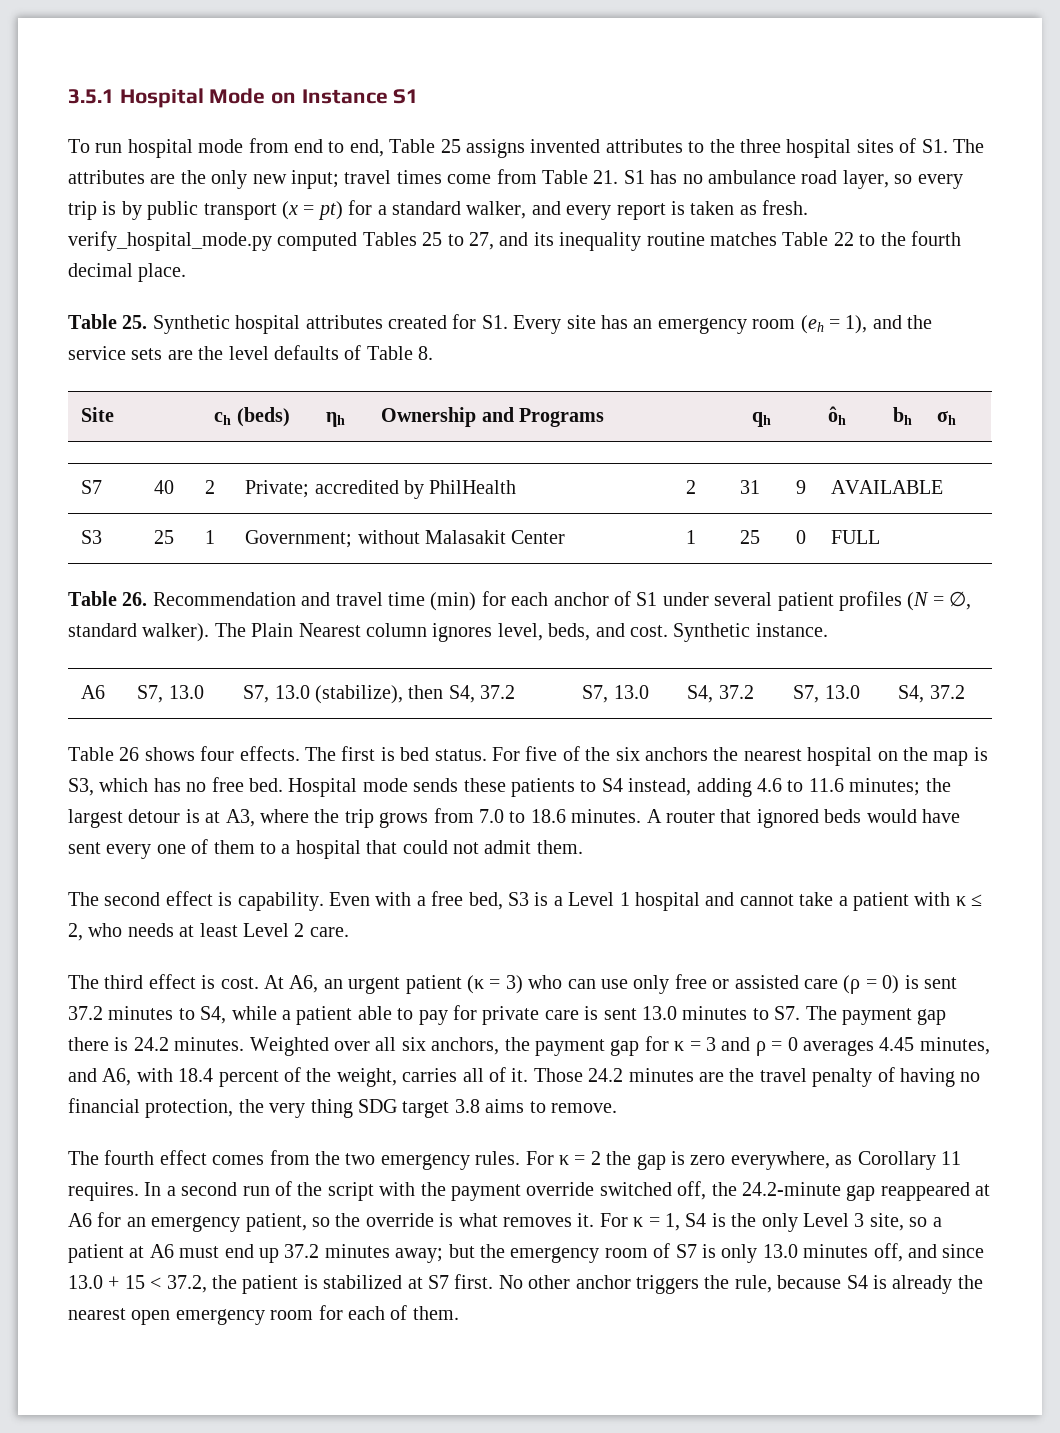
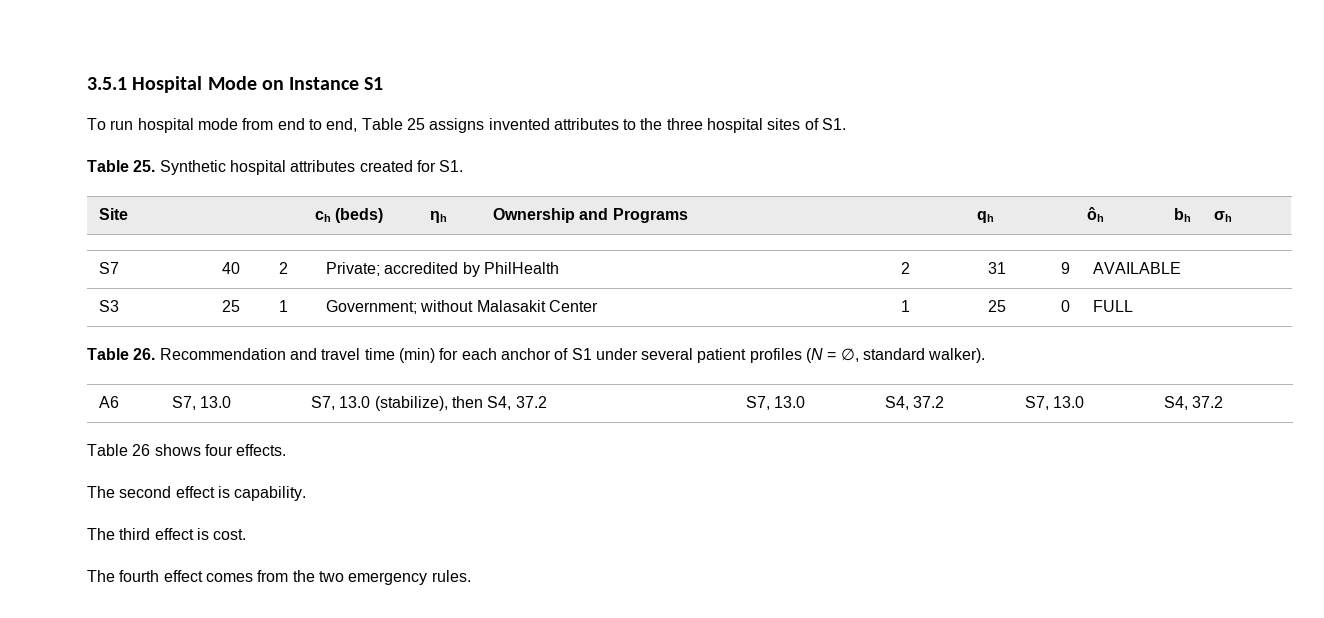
- To run hospital mode from end to end, Table 25 assigns invented attributes to the three hospital sites of S1. The attributes are the only new input; travel times come from Table 21. S1 has no ambulance road layer, so every trip is by public transport (x = pt) for a standard walker, and every report is taken as fresh. verify_hospital_mode.py computed Tables 25 to 27, and its inequality routine matches Table 22 to the fourth decimal place.
+ To run hospital mode from end to end, Table 25 assigns invented attributes to the three hospital sites of S1.
- Table 25. Synthetic hospital attributes created for S1. Every site has an emergency room (eh = 1), and the service sets are the level defaults of Table 8.
+ Table 25. Synthetic hospital attributes created for S1.
- The Plain Nearest column ignores level, beds, and cost. Synthetic instance.
- The first is bed status. For five of the six anchors the nearest hospital on the map is S3, which has no free bed. Hospital mode sends these patients to S4 instead, adding 4.6 to 11.6 minutes; the largest detour is at A3, where the trip grows from 7.0 to 18.6 minutes. A router that ignored beds would have sent every one of them to a hospital that could not admit them.
- Even with a free bed, S3 is a Level 1 hospital and cannot take a patient with κ ≤ 2, who needs at least Level 2 care.
- At A6, an urgent patient (κ = 3) who can use only free or assisted care (ρ = 0) is sent 37.2 minutes to S4, while a patient able to pay for private care is sent 13.0 minutes to S7. The payment gap there is 24.2 minutes. Weighted over all six anchors, the payment gap for κ = 3 and ρ = 0 averages 4.45 minutes, and A6, with 18.4 percent of the weight, carries all of it. Those 24.2 minutes are the travel penalty of having no financial protection, the very thing SDG target 3.8 aims to remove.
- For κ = 2 the gap is zero everywhere, as Corollary 11 requires. In a second run of the script with the payment override switched off, the 24.2-minute gap reappeared at A6 for an emergency patient, so the override is what removes it. For κ = 1, S4 is the only Level 3 site, so a patient at A6 must end up 37.2 minutes away; but the emergency room of S7 is only 13.0 minutes off, and since 13.0 + 15 < 37.2, the patient is stabilized at S7 first. No other anchor triggers the rule, because S4 is already the nearest open emergency room for each of them.

